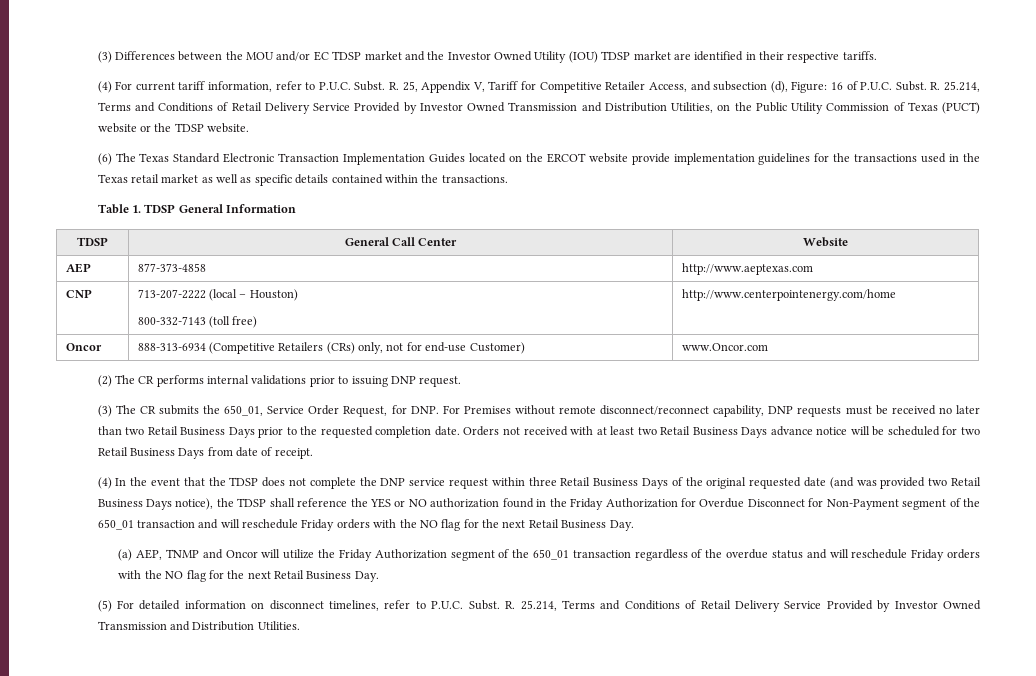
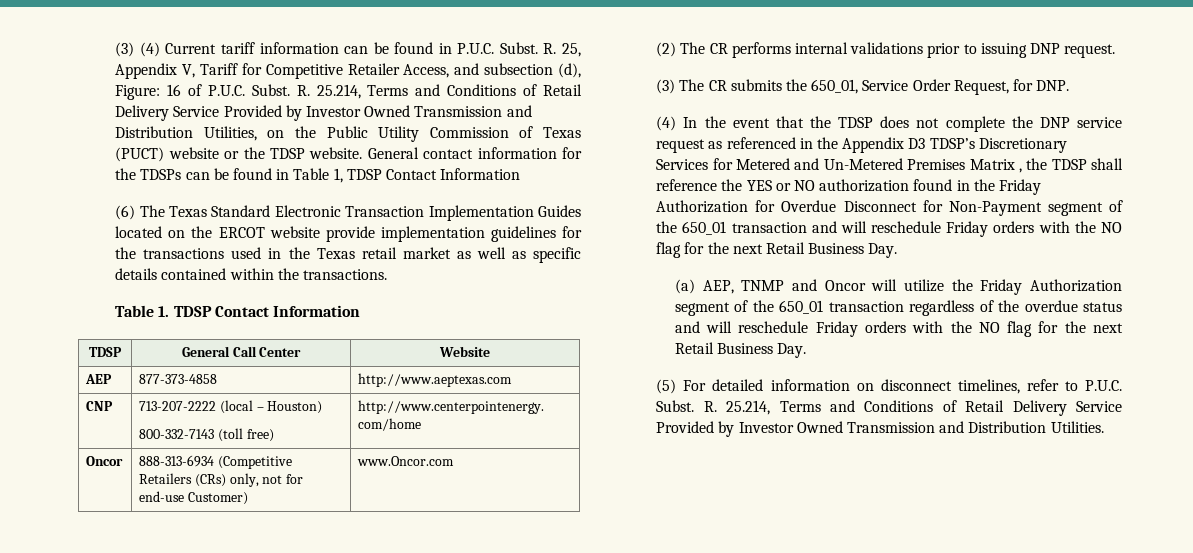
- (3) Differences between the MOU and/or EC TDSP market and the Investor Owned Utility (IOU) TDSP market are identified in their respective tariffs.
- (4) For current tariff information, refer to P.U.C. Subst.
+ (3) (4) Current tariff information can be found in P.U.C. Subst.
+ General contact information for the TDSPs can be found in Table 1, TDSP Contact Information
- Table 1. TDSP General Information
+ Table 1. TDSP Contact Information
- (3) The CR submits the 650_01, Service Order Request, for DNP. For Premises without remote disconnect/reconnect capability, DNP requests must be received no later than two Retail Business Days prior to the requested completion date. Orders not received with at least two Retail Business Days advance notice will be scheduled for two Retail Business Days from date of receipt.
+ (3) The CR submits the 650_01, Service Order Request, for DNP.
- (4) In the event that the TDSP does not complete the DNP service request within three Retail Business Days of the original requested date (and was provided two Retail Business Days notice), the TDSP shall reference the YES or NO authorization found in the Friday Authorization for Overdue Disconnect for Non-Payment segment of the 650_01 transaction and will reschedule Friday orders with the NO flag for the next Retail Business Day.
+ (4) In the event that the TDSP does not complete the DNP service request as referenced in the Appendix D3 TDSP’s Discretionary Services for Metered and Un-Metered Premises Matrix , the TDSP shall reference the YES or NO authorization found in the Friday Authorization for Overdue Disconnect for Non-Payment segment of the 650_01 transaction and will reschedule Friday orders with the NO flag for the next Retail Business Day.

